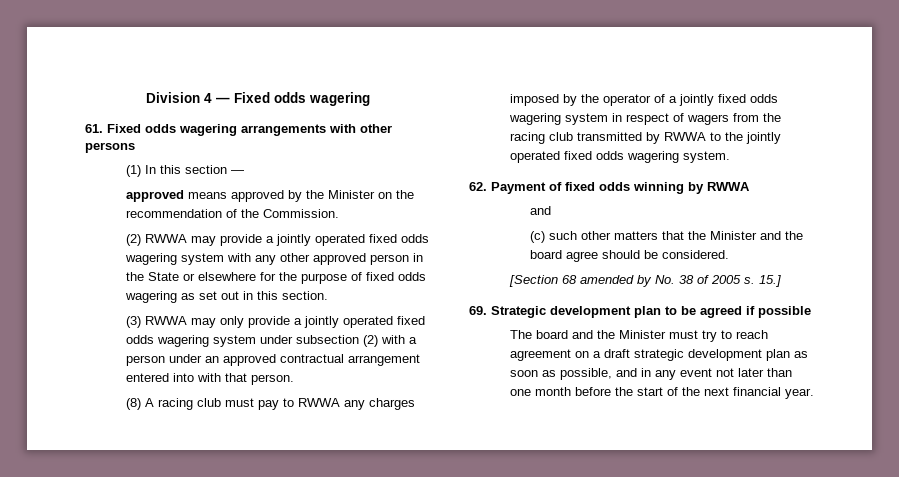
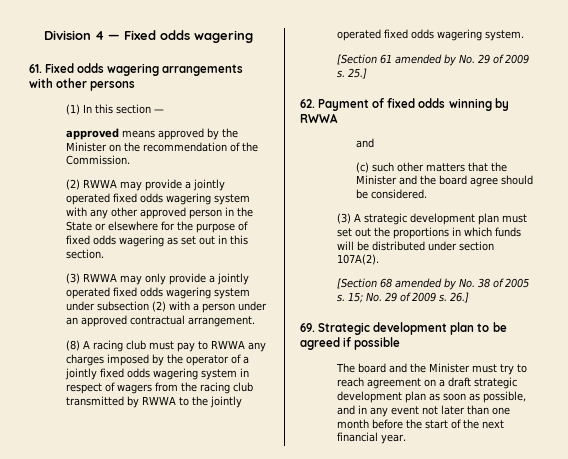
- (3) RWWA may only provide a jointly operated fixed odds wagering system under subsection (2) with a person under an approved contractual arrangement entered into with that person.
+ (3) RWWA may only provide a jointly operated fixed odds wagering system under subsection (2) with a person under an approved contractual arrangement.
+ [Section 61 amended by No. 29 of 2009 s. 25.]
+ (3) A strategic development plan must set out the proportions in which funds will be distributed under section 107A(2).
- 15.]
+ 15; No. 29 of 2009 s. 26.]

